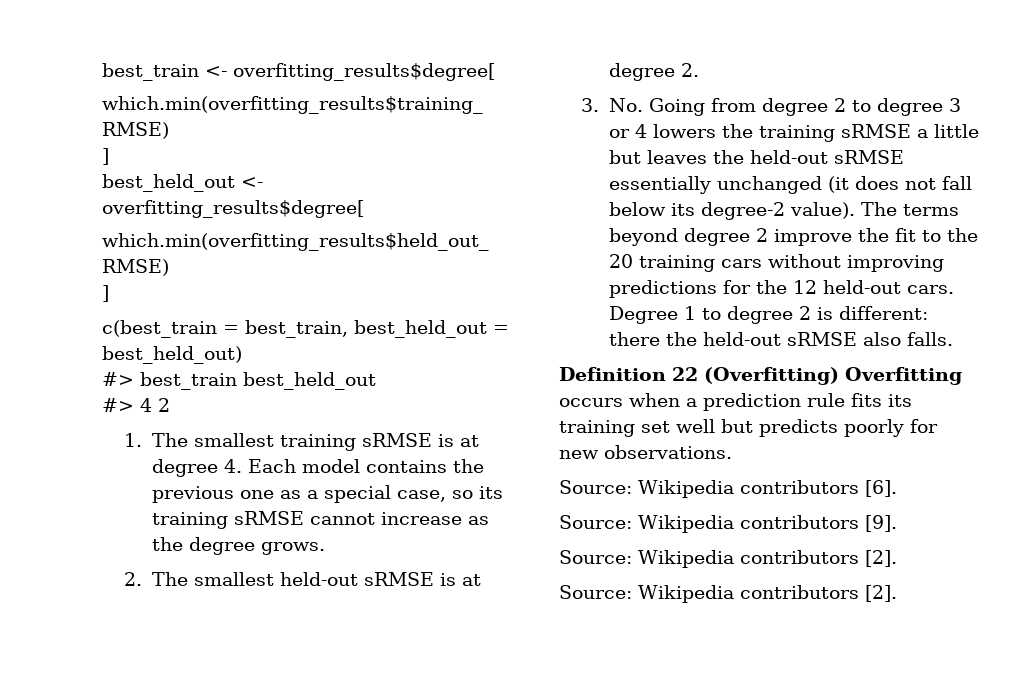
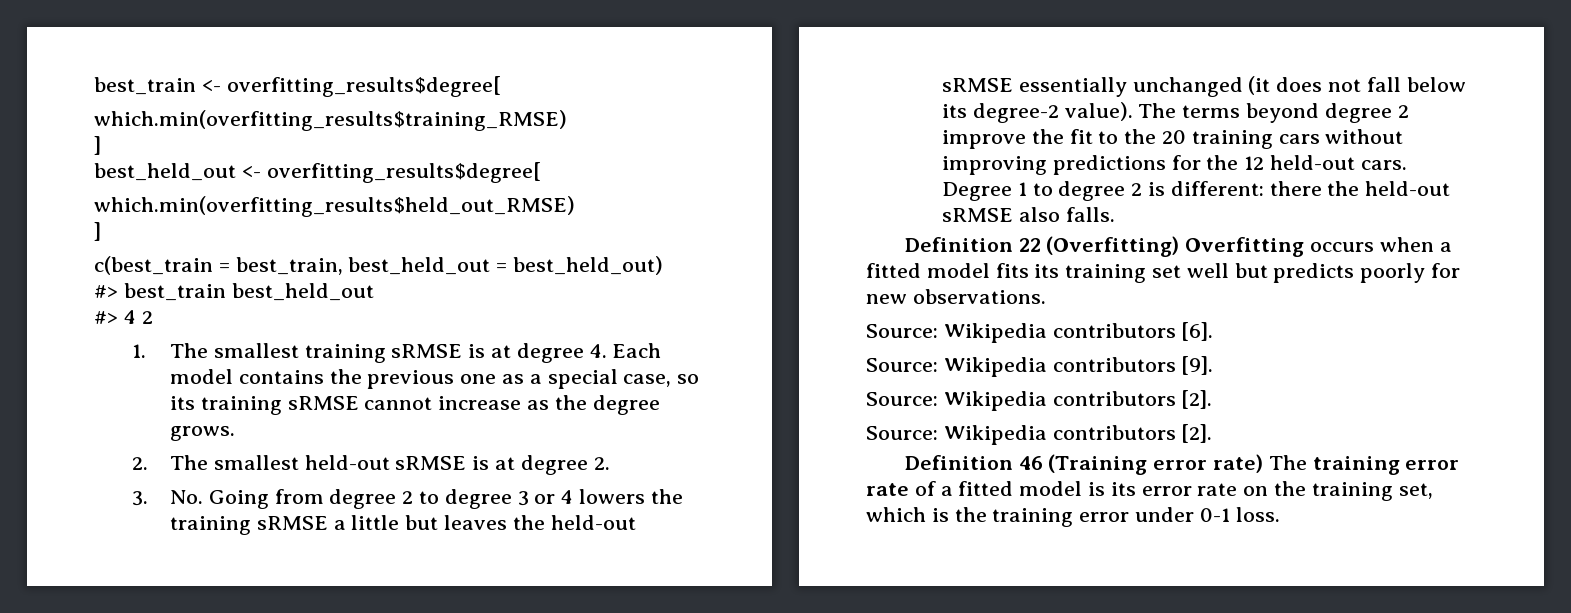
- Definition 22 (Overfitting) Overfitting occurs when a prediction rule fits its training set well but predicts poorly for new observations.
+ Definition 22 (Overfitting) Overfitting occurs when a fitted model fits its training set well but predicts poorly for new observations.
+ Definition 46 (Training error rate) The training error rate of a fitted model is its error rate on the training set, which is the training error under 0-1 loss.

